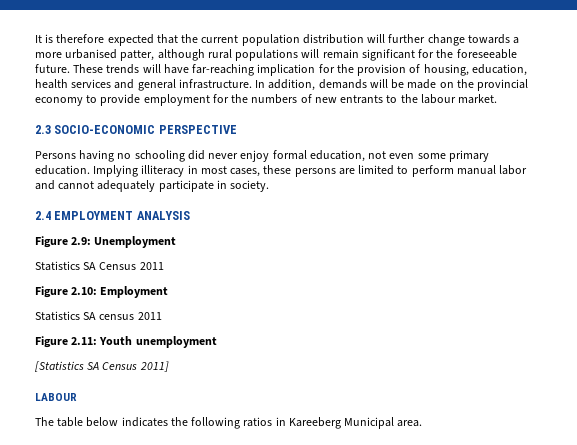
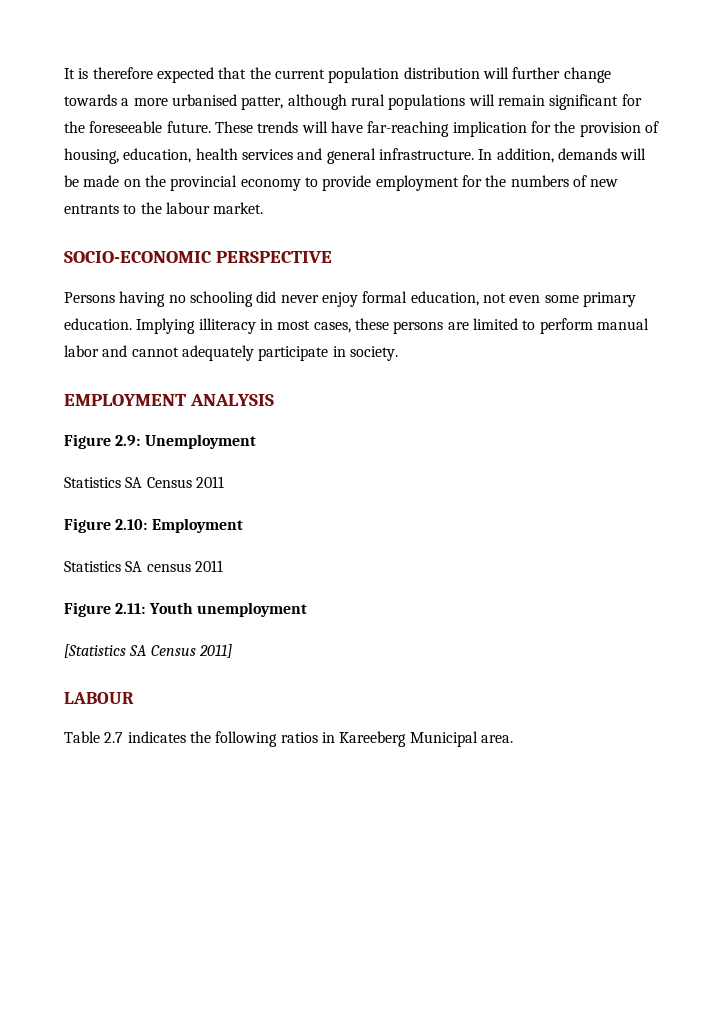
- 2.3 SOCIO-ECONOMIC PERSPECTIVE
+ SOCIO-ECONOMIC PERSPECTIVE
- 2.4 EMPLOYMENT ANALYSIS
+ EMPLOYMENT ANALYSIS
- The table below indicates the following ratios in Kareeberg Municipal area.
+ Table 2.7 indicates the following ratios in Kareeberg Municipal area.

